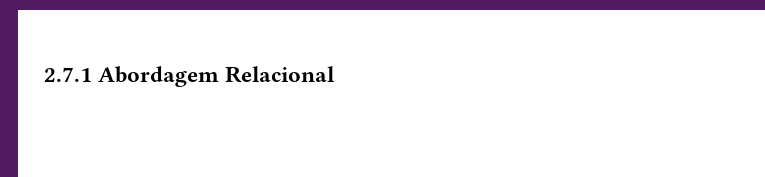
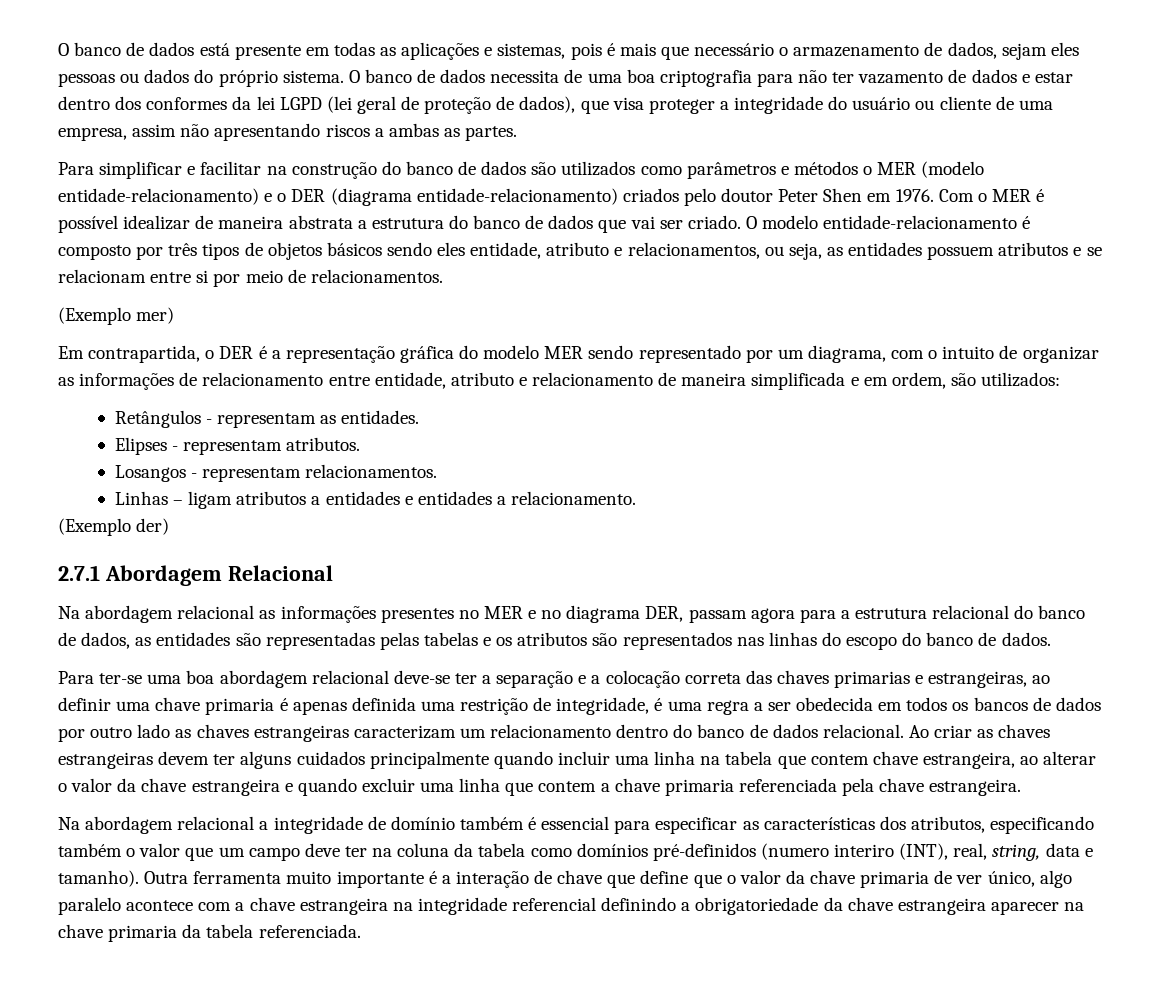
+ O banco de dados está presente em todas as aplicações e sistemas, pois é mais que necessário o armazenamento de dados, sejam eles pessoas ou dados do próprio sistema. O banco de dados necessita de uma boa criptografia para não ter vazamento de dados e estar dentro dos conformes da lei LGPD (lei geral de proteção de dados), que visa proteger a integridade do usuário ou cliente de uma empresa, assim não apresentando riscos a ambas as partes.
+ Para simplificar e facilitar na construção do banco de dados são utilizados como parâmetros e métodos o MER (modelo entidade-relacionamento) e o DER (diagrama entidade-relacionamento) criados pelo doutor Peter Shen em 1976. Com o MER é possível idealizar de maneira abstrata a estrutura do banco de dados que vai ser criado. O modelo entidade-relacionamento é composto por três tipos de objetos básicos sendo eles entidade, atributo e relacionamentos, ou seja, as entidades possuem atributos e se relacionam entre si por meio de relacionamentos.
+ (Exemplo mer)
+ Em contrapartida, o DER é a representação gráfica do modelo MER sendo representado por um diagrama, com o intuito de organizar as informações de relacionamento entre entidade, atributo e relacionamento de maneira simplificada e em ordem, são utilizados:
+ Retângulos - representam as entidades.
+ Elipses - representam atributos.
+ Losangos - representam relacionamentos.
+ Linhas – ligam atributos a entidades e entidades a relacionamento.
+ (Exemplo der)
  2.7.1 Abordagem Relacional
+ Na abordagem relacional as informações presentes no MER e no diagrama DER, passam agora para a estrutura relacional do banco de dados, as entidades são representadas pelas tabelas e os atributos são representados nas linhas do escopo do banco de dados.
+ Para ter-se uma boa abordagem relacional deve-se ter a separação e a colocação correta das chaves primarias e estrangeiras, ao definir uma chave primaria é apenas definida uma restrição de integridade, é uma regra a ser obedecida em todos os bancos de dados por outro lado as chaves estrangeiras caracterizam um relacionamento dentro do banco de dados relacional. Ao criar as chaves estrangeiras devem ter alguns cuidados principalmente quando incluir uma linha na tabela que contem chave estrangeira, ao alterar o valor da chave estrangeira e quando excluir uma linha que contem a chave primaria referenciada pela chave estrangeira.
+ Na abordagem relacional a integridade de domínio também é essencial para especificar as características dos atributos, especificando também o valor que um campo deve ter na coluna da tabela como domínios pré-definidos (numero interiro (INT), real, string, data e tamanho). Outra ferramenta muito importante é a interação de chave que define que o valor da chave primaria de ver único, algo paralelo acontece com a chave estrangeira na integridade referencial definindo a obrigatoriedade da chave estrangeira aparecer na chave primaria da tabela referenciada.

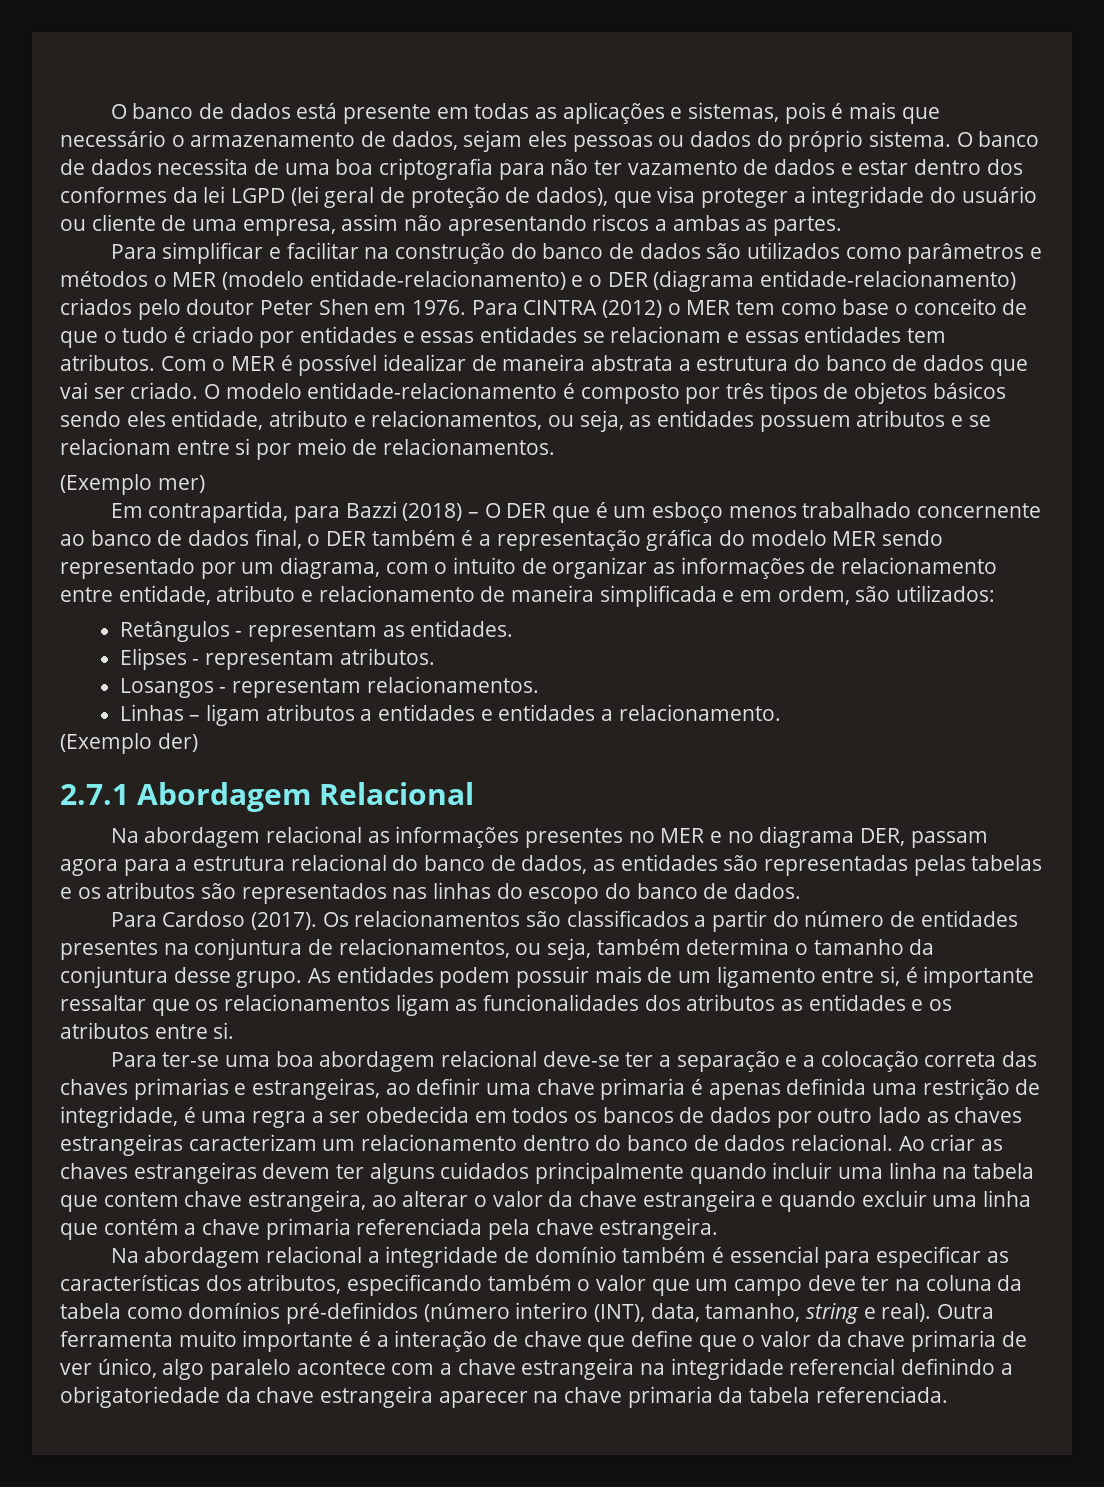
+ Para CINTRA (2012) o MER tem como base o conceito de que o tudo é criado por entidades e essas entidades se relacionam e essas entidades tem atributos.
- Em contrapartida, o DER é a representação gráfica do modelo MER sendo representado por um diagrama, com o intuito de organizar as informações de relacionamento entre entidade, atributo e relacionamento de maneira simplificada e em ordem, são utilizados:
+ Em contrapartida, para Bazzi (2018) – O DER que é um esboço menos trabalhado concernente ao banco de dados final, o DER também é a representação gráfica do modelo MER sendo representado por um diagrama, com o intuito de organizar as informações de relacionamento entre entidade, atributo e relacionamento de maneira simplificada e em ordem, são utilizados:
+ Para Cardoso (2017). Os relacionamentos são classificados a partir do número de entidades presentes na conjuntura de relacionamentos, ou seja, também determina o tamanho da conjuntura desse grupo. As entidades podem possuir mais de um ligamento entre si, é importante ressaltar que os relacionamentos ligam as funcionalidades dos atributos as entidades e os atributos entre si.
- Ao criar as chaves estrangeiras devem ter alguns cuidados principalmente quando incluir uma linha na tabela que contem chave estrangeira, ao alterar o valor da chave estrangeira e quando excluir uma linha que contem a chave primaria referenciada pela chave estrangeira.
+ Ao criar as chaves estrangeiras devem ter alguns cuidados principalmente quando incluir uma linha na tabela que contem chave estrangeira, ao alterar o valor da chave estrangeira e quando excluir uma linha que contém a chave primaria referenciada pela chave estrangeira.
- Na abordagem relacional a integridade de domínio também é essencial para especificar as características dos atributos, especificando também o valor que um campo deve ter na coluna da tabela como domínios pré-definidos (numero interiro (INT), real, string, data e tamanho).
+ Na abordagem relacional a integridade de domínio também é essencial para especificar as características dos atributos, especificando também o valor que um campo deve ter na coluna da tabela como domínios pré-definidos (número interiro (INT), data, tamanho, string e real).

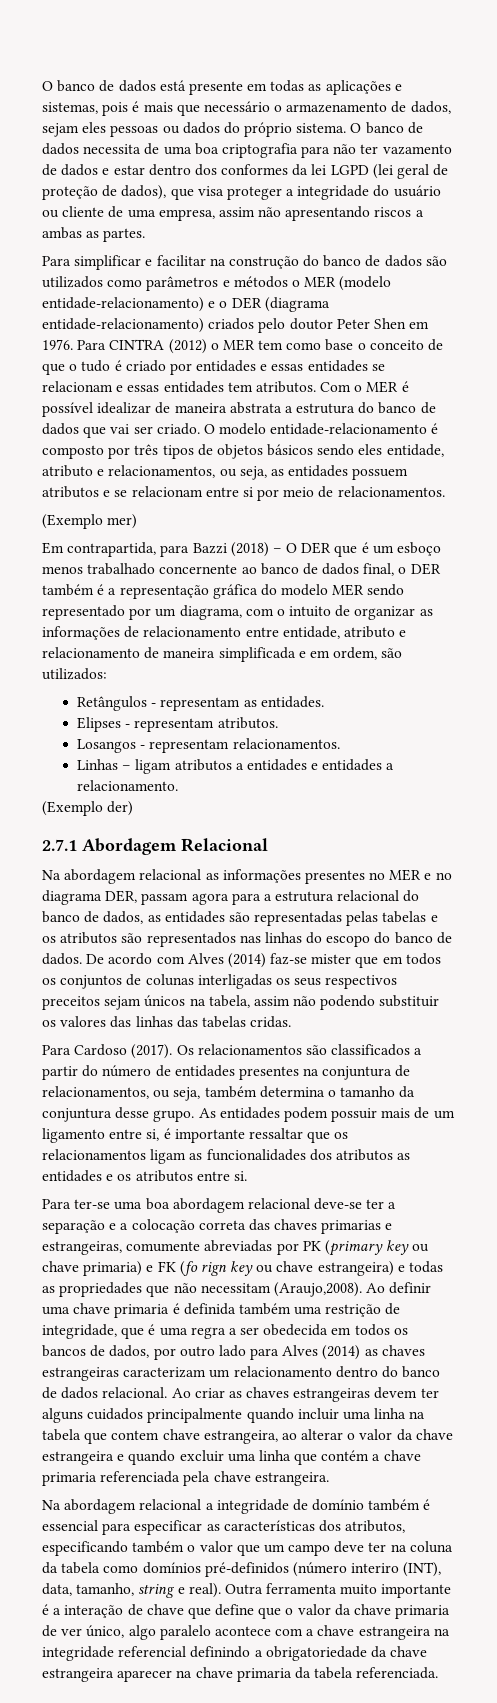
+ De acordo com Alves (2014) faz-se mister que em todos os conjuntos de colunas interligadas os seus respectivos preceitos sejam únicos na tabela, assim não podendo substituir os valores das linhas das tabelas cridas.
- Para ter-se uma boa abordagem relacional deve-se ter a separação e a colocação correta das chaves primarias e estrangeiras, ao definir uma chave primaria é apenas definida uma restrição de integridade, é uma regra a ser obedecida em todos os bancos de dados por outro lado as chaves estrangeiras caracterizam um relacionamento dentro do banco de dados relacional.
+ Para ter-se uma boa abordagem relacional deve-se ter a separação e a colocação correta das chaves primarias e estrangeiras, comumente abreviadas por PK (primary key ou chave primaria) e FK (fo rign key ou chave estrangeira) e todas as propriedades que não necessitam (Araujo,2008). Ao definir uma chave primaria é definida também uma restrição de integridade, que é uma regra a ser obedecida em todos os bancos de dados, por outro lado para Alves (2014) as chaves estrangeiras caracterizam um relacionamento dentro do banco de dados relacional.

